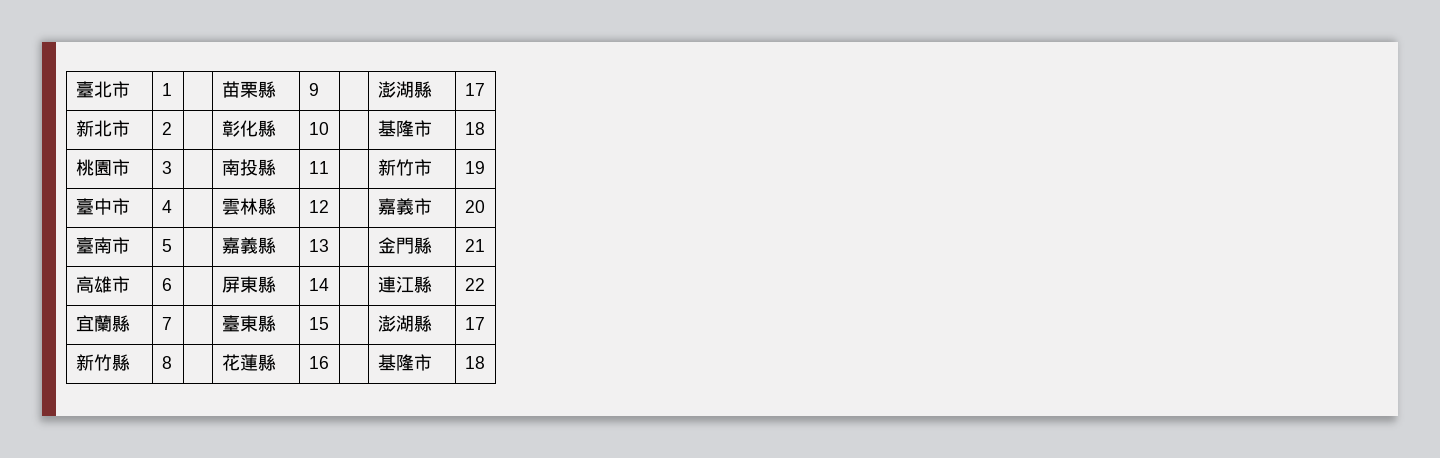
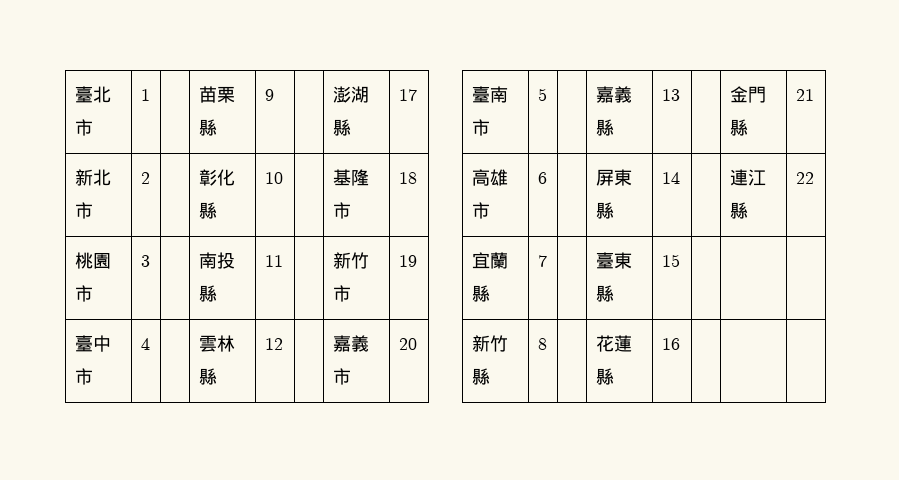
- 宜蘭縣 | 7 | | 臺東縣 | 15 | | 澎湖縣 | 17
+ 宜蘭縣 | 7 | | 臺東縣 | 15 | | |
- 新竹縣 | 8 | | 花蓮縣 | 16 | | 基隆市 | 18
+ 新竹縣 | 8 | | 花蓮縣 | 16 | | |

